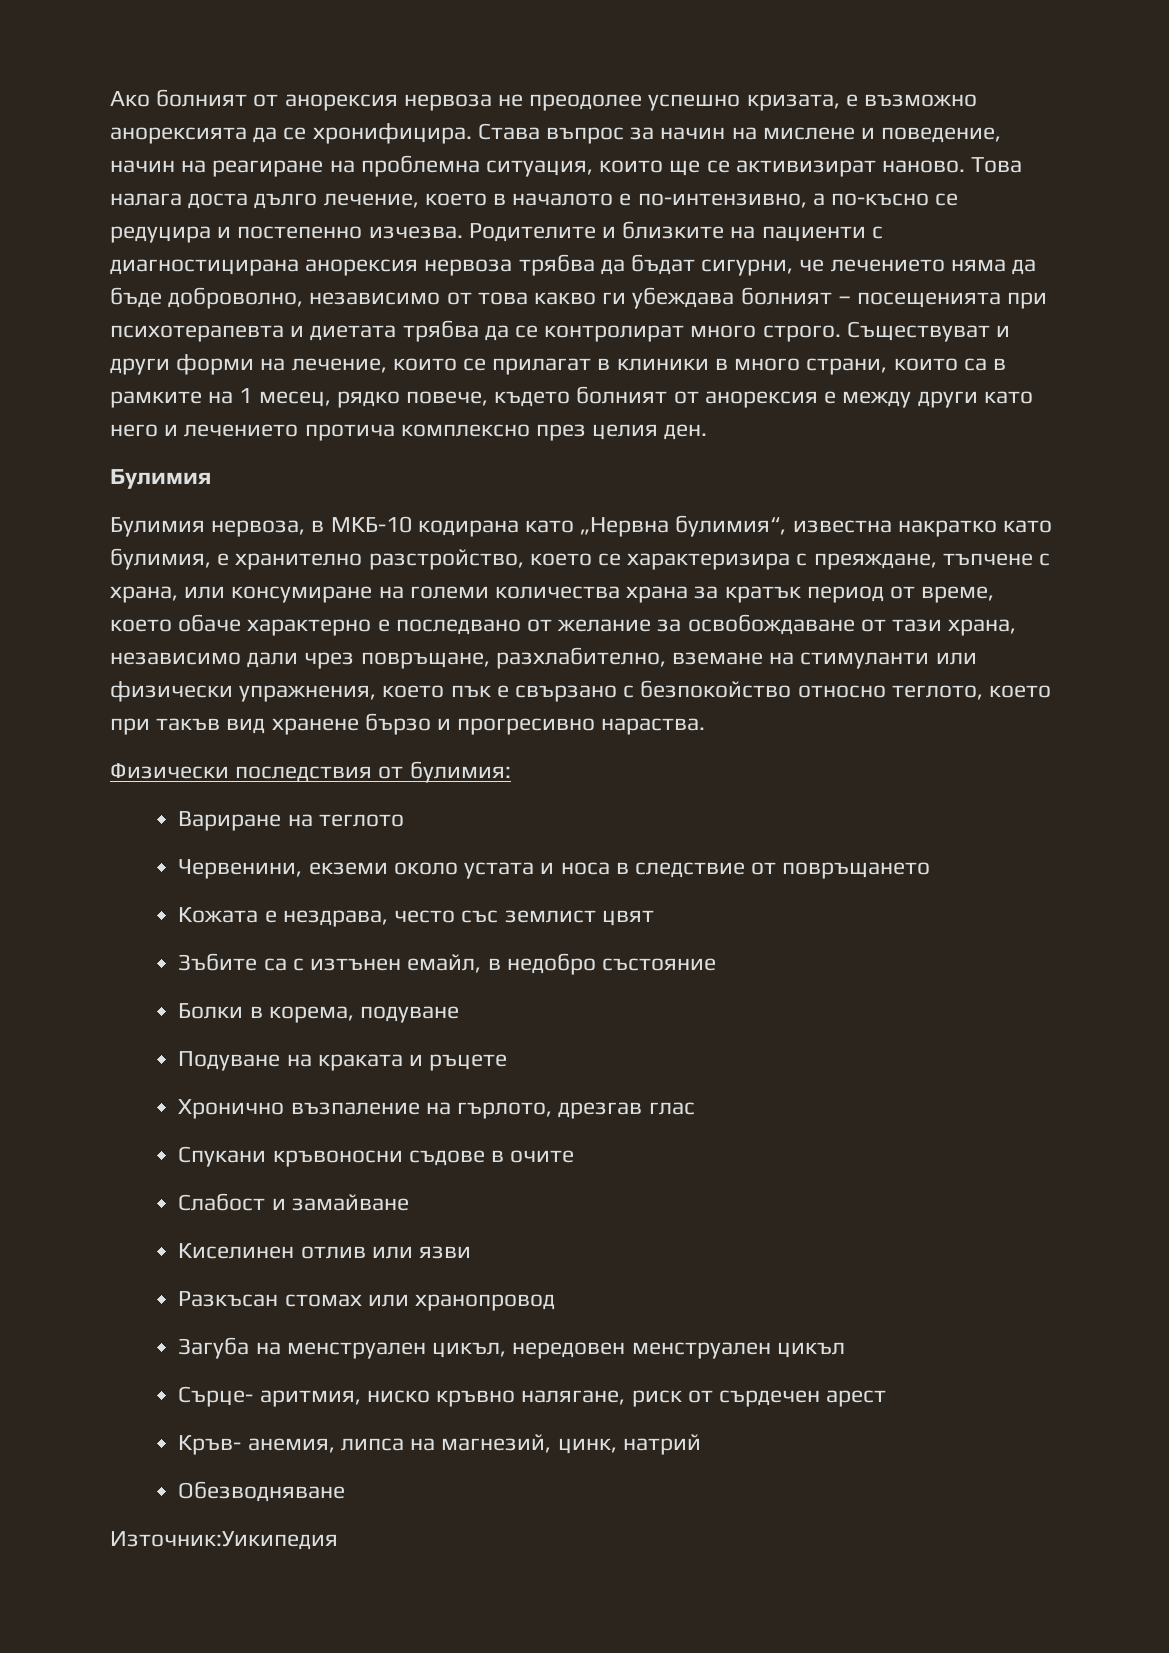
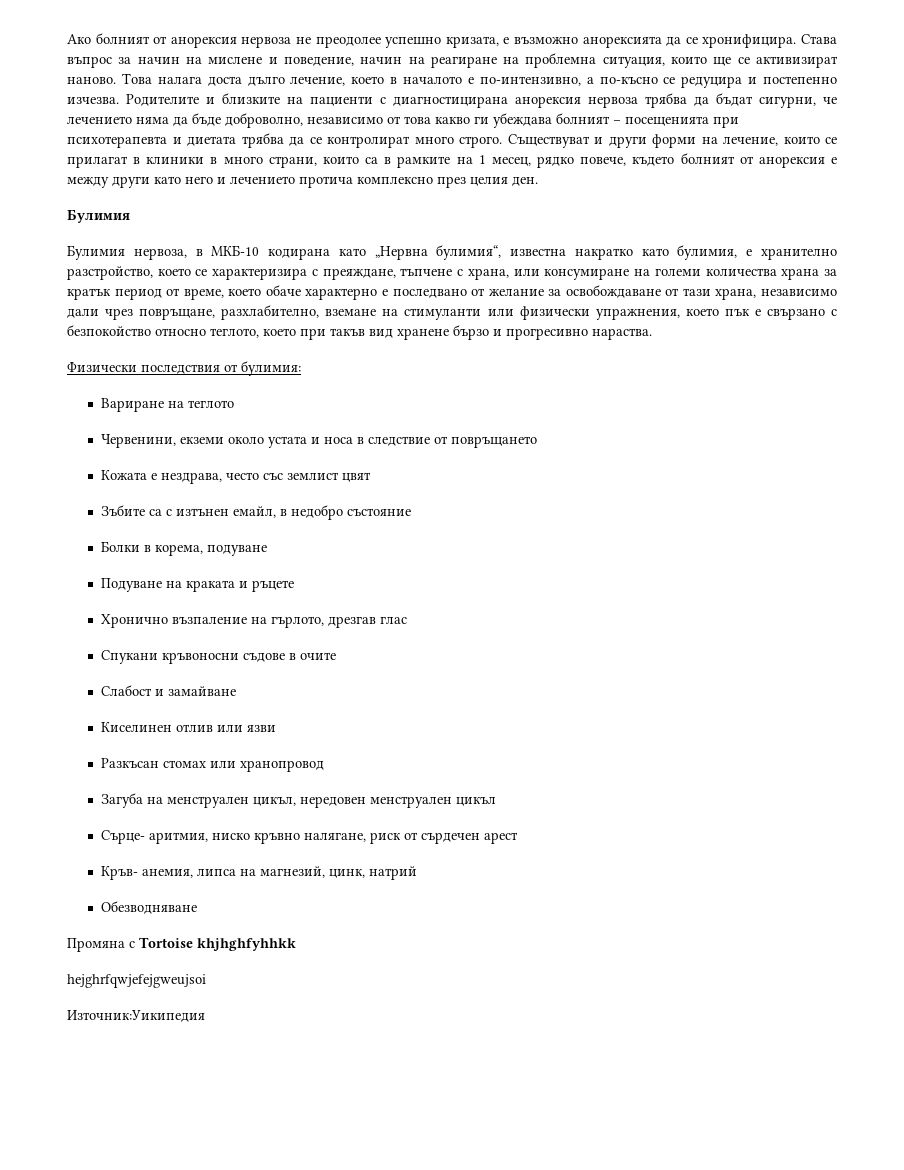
+ Промяна с Tortoise khjhghfyhhkk
+ hejghrfqwjefejgweujsoi

